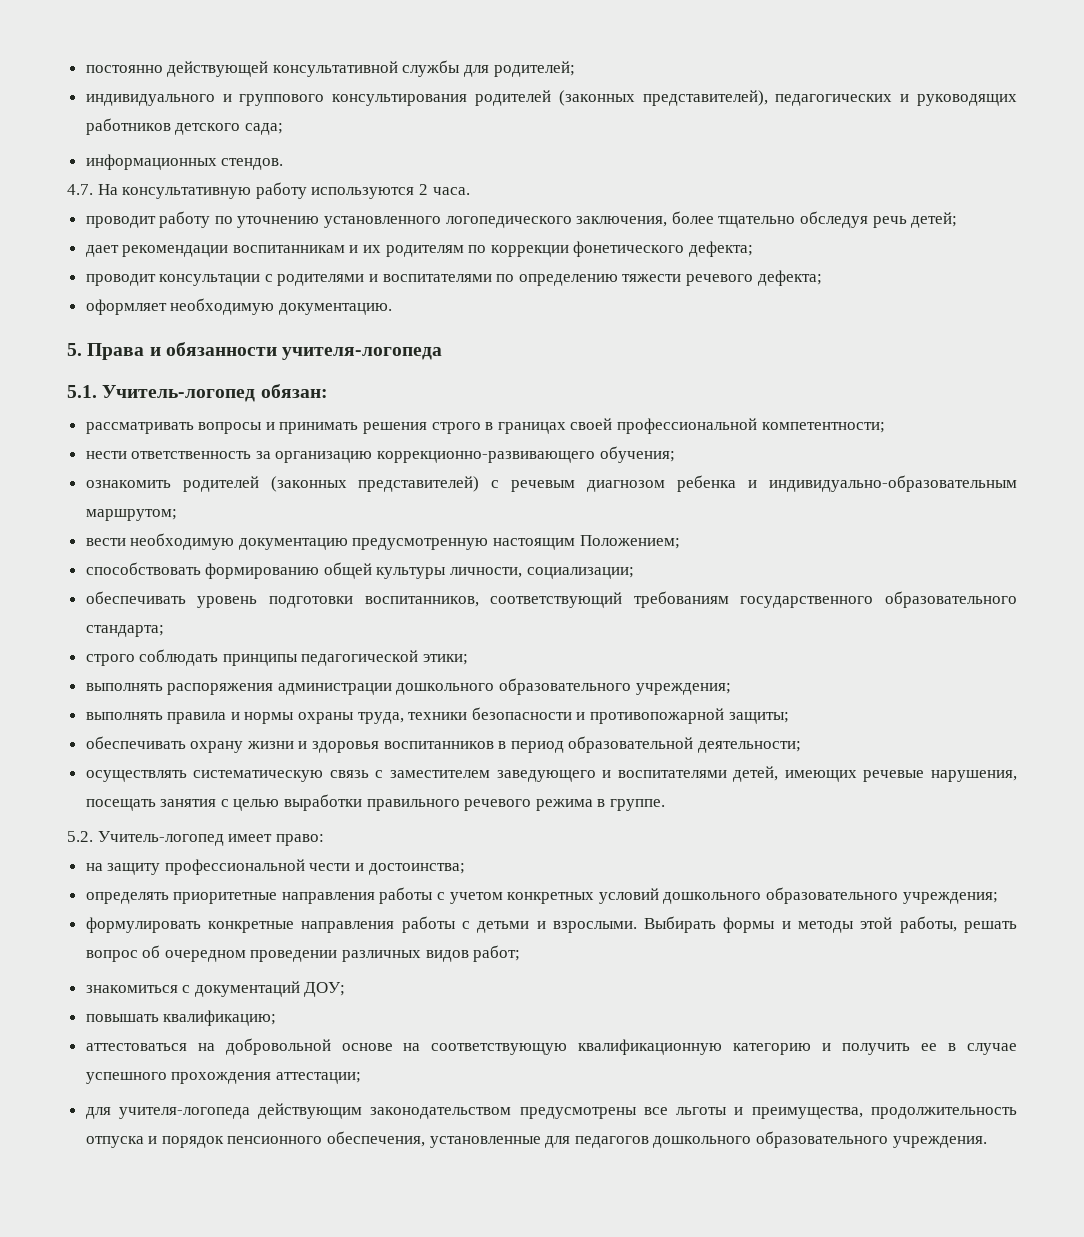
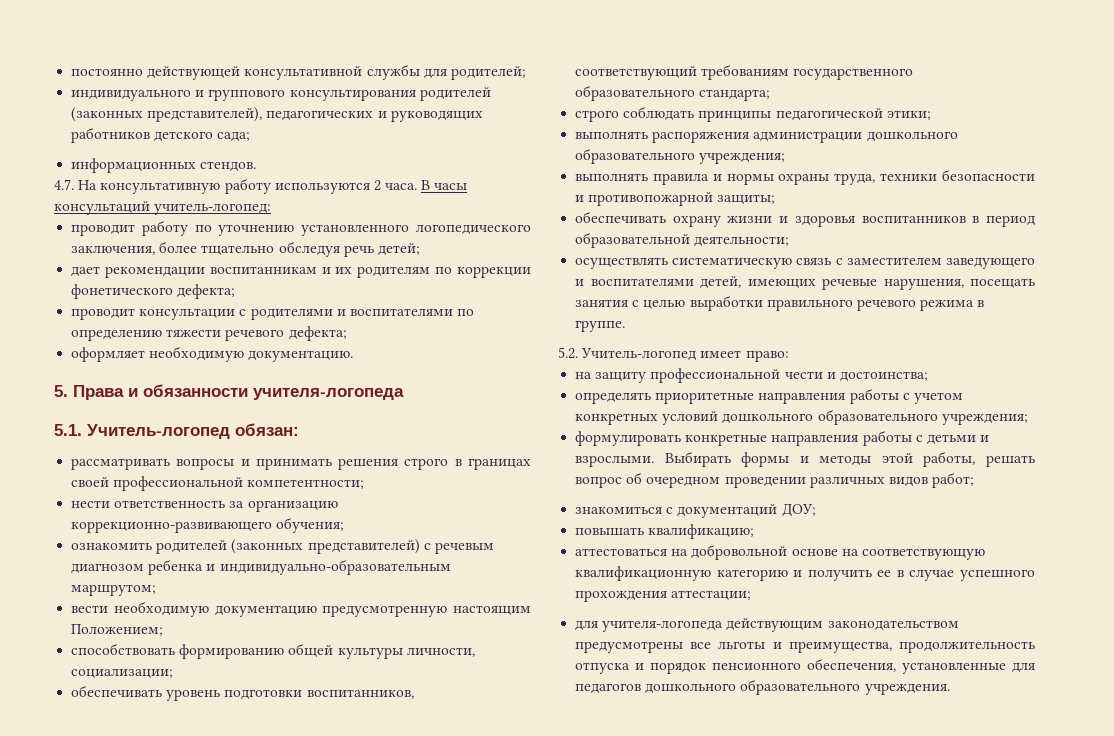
+ В часы консультаций учитель-логопед:

